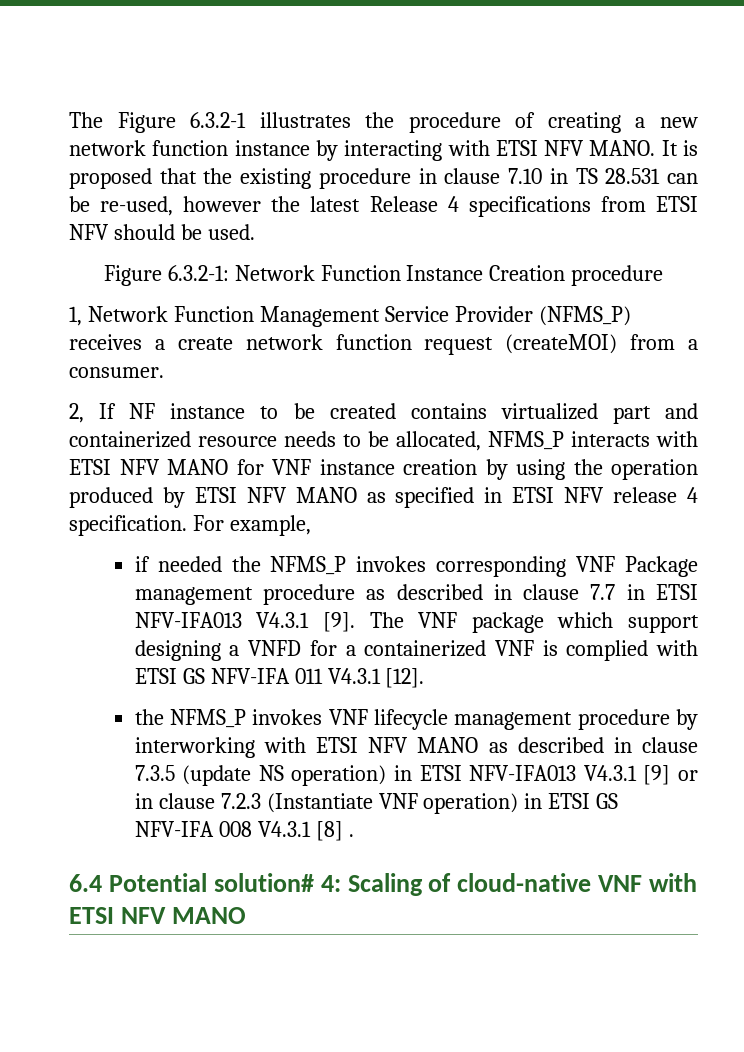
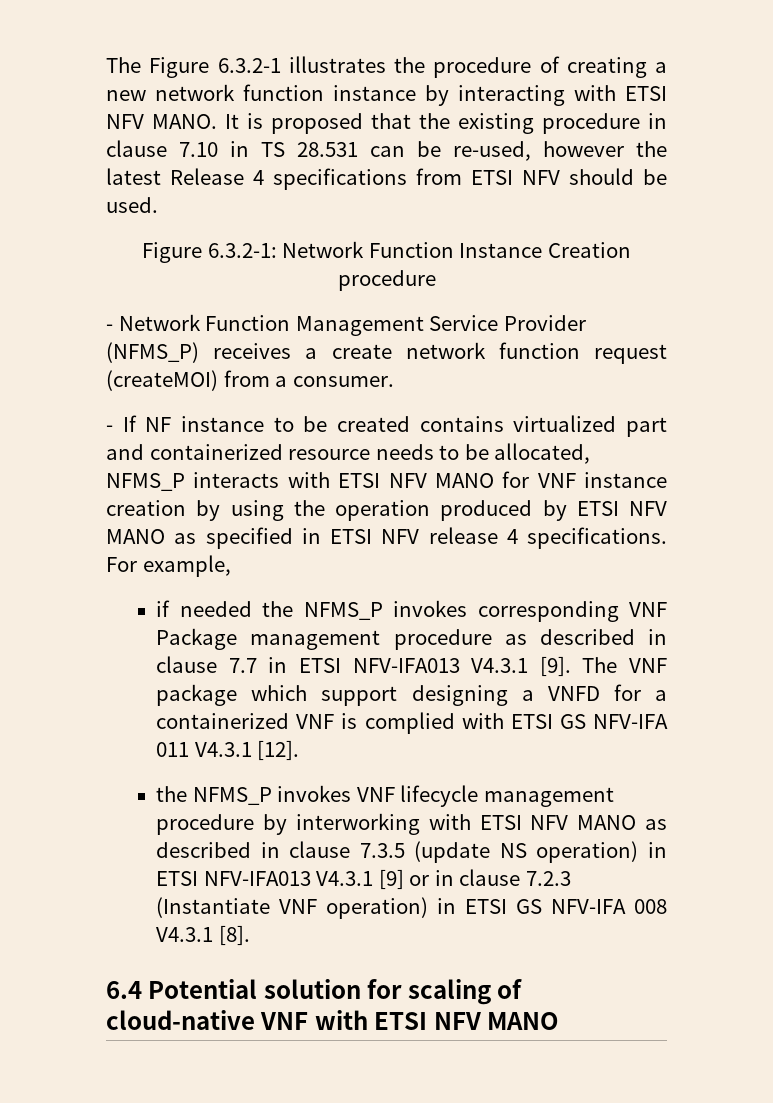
- 1, Network Function Management Service Provider (NFMS_P) receives a create network function request (createMOI) from a consumer.
+ - Network Function Management Service Provider (NFMS_P) receives a create network function request (createMOI) from a consumer.
- 2, If NF instance to be created contains virtualized part and containerized resource needs to be allocated, NFMS_P interacts with ETSI NFV MANO for VNF instance creation by using the operation produced by ETSI NFV MANO as specified in ETSI NFV release 4 specification.
+ - If NF instance to be created contains virtualized part and containerized resource needs to be allocated, NFMS_P interacts with ETSI NFV MANO for VNF instance creation by using the operation produced by ETSI NFV MANO as specified in ETSI NFV release 4 specifications.
- the NFMS_P invokes VNF lifecycle management procedure by interworking with ETSI NFV MANO as described in clause 7.3.5 (update NS operation) in ETSI NFV-IFA013 V4.3.1 [9] or in clause 7.2.3 (Instantiate VNF operation) in ETSI GS NFV-IFA 008 V4.3.1 [8] .
+ the NFMS_P invokes VNF lifecycle management procedure by interworking with ETSI NFV MANO as described in clause 7.3.5 (update NS operation) in ETSI NFV-IFA013 V4.3.1 [9] or in clause 7.2.3 (Instantiate VNF operation) in ETSI GS NFV-IFA 008 V4.3.1 [8].
- 6.4 Potential solution# 4: Scaling of cloud-native VNF with ETSI NFV MANO
+ 6.4 Potential solution for scaling of cloud-native VNF with ETSI NFV MANO

